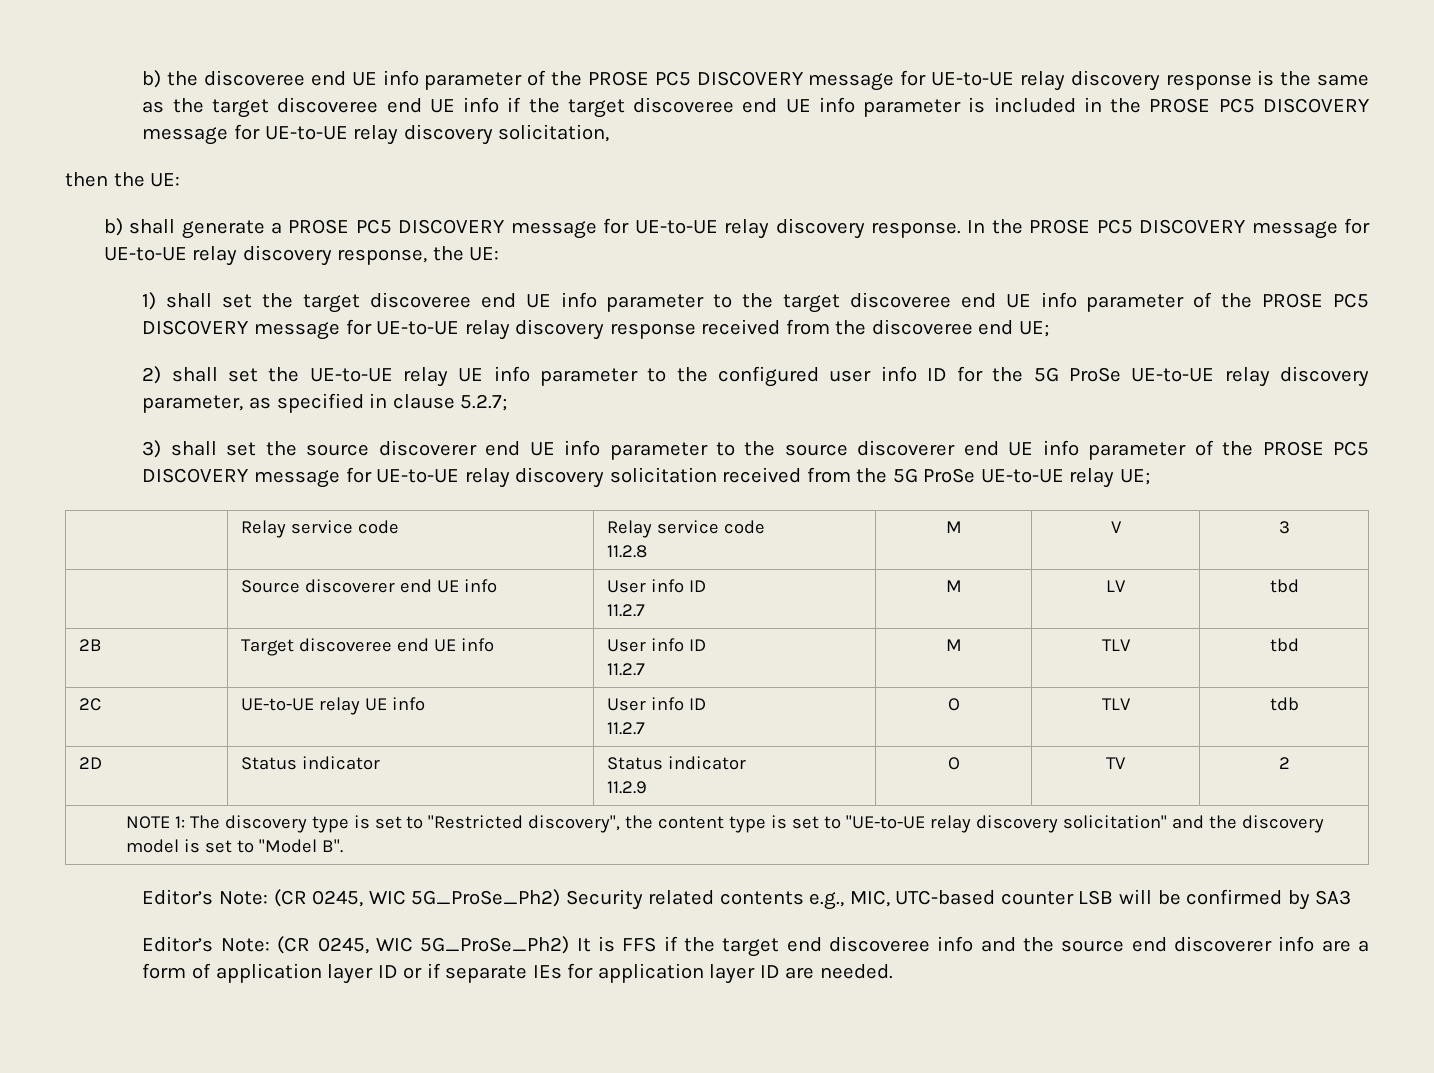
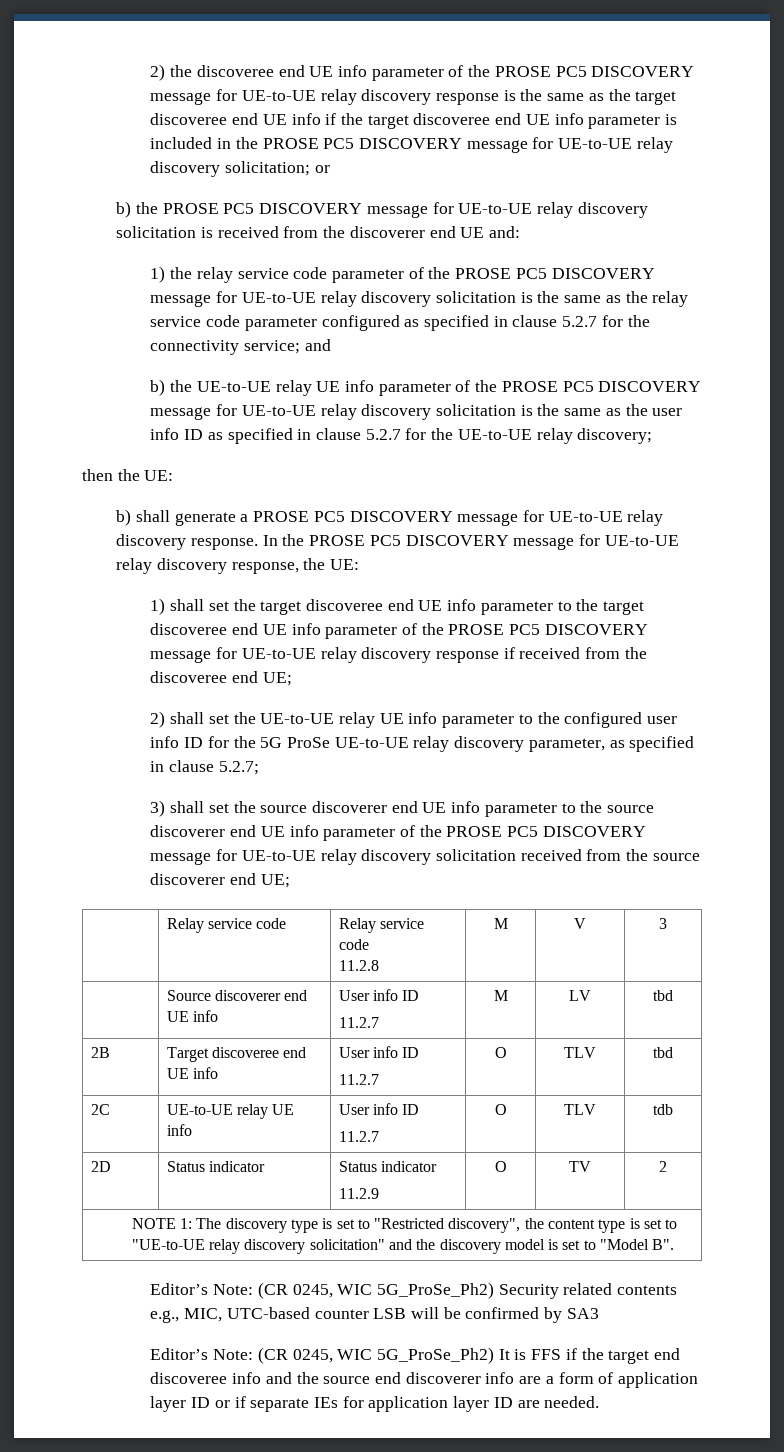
- b) the discoveree end UE info parameter of the PROSE PC5 DISCOVERY message for UE-to-UE relay discovery response is the same as the target discoveree end UE info if the target discoveree end UE info parameter is included in the PROSE PC5 DISCOVERY message for UE-to-UE relay discovery solicitation,
+ 2) the discoveree end UE info parameter of the PROSE PC5 DISCOVERY message for UE-to-UE relay discovery response is the same as the target discoveree end UE info if the target discoveree end UE info parameter is included in the PROSE PC5 DISCOVERY message for UE-to-UE relay discovery solicitation; or
+ b) the PROSE PC5 DISCOVERY message for UE-to-UE relay discovery solicitation is received from the discoverer end UE and:
+ 1) the relay service code parameter of the PROSE PC5 DISCOVERY message for UE-to-UE relay discovery solicitation is the same as the relay service code parameter configured as specified in clause 5.2.7 for the connectivity service; and
+ b) the UE-to-UE relay UE info parameter of the PROSE PC5 DISCOVERY message for UE-to-UE relay discovery solicitation is the same as the user info ID as specified in clause 5.2.7 for the UE-to-UE relay discovery;
- 1) shall set the target discoveree end UE info parameter to the target discoveree end UE info parameter of the PROSE PC5 DISCOVERY message for UE-to-UE relay discovery response received from the discoveree end UE;
+ 1) shall set the target discoveree end UE info parameter to the target discoveree end UE info parameter of the PROSE PC5 DISCOVERY message for UE-to-UE relay discovery response if received from the discoveree end UE;
- 3) shall set the source discoverer end UE info parameter to the source discoverer end UE info parameter of the PROSE PC5 DISCOVERY message for UE-to-UE relay discovery solicitation received from the 5G ProSe UE-to-UE relay UE;
+ 3) shall set the source discoverer end UE info parameter to the source discoverer end UE info parameter of the PROSE PC5 DISCOVERY message for UE-to-UE relay discovery solicitation received from the source discoverer end UE;
  2B | Target discoveree end UE info | User info ID
- 11.2.7 | M | TLV | tbd
+ 11.2.7 | O | TLV | tbd

